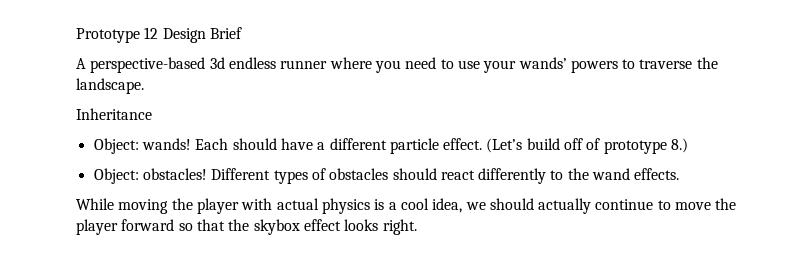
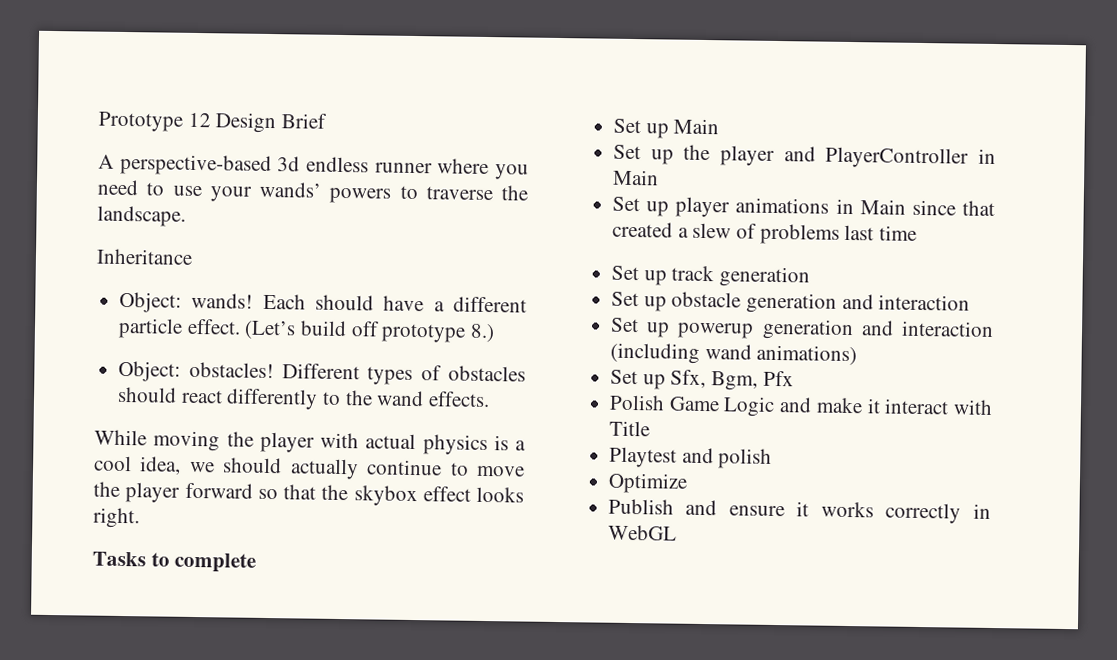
- (Let’s build off of prototype 8.)
+ (Let’s build off prototype 8.)
+ Tasks to complete
+ Set up Main
+ Set up the player and PlayerController in Main
+ Set up player animations in Main since that created a slew of problems last time
+ Set up track generation
+ Set up obstacle generation and interaction
+ Set up powerup generation and interaction (including wand animations)
+ Set up Sfx, Bgm, Pfx
+ Polish Game Logic and make it interact with Title
+ Playtest and polish
+ Optimize
+ Publish and ensure it works correctly in WebGL

